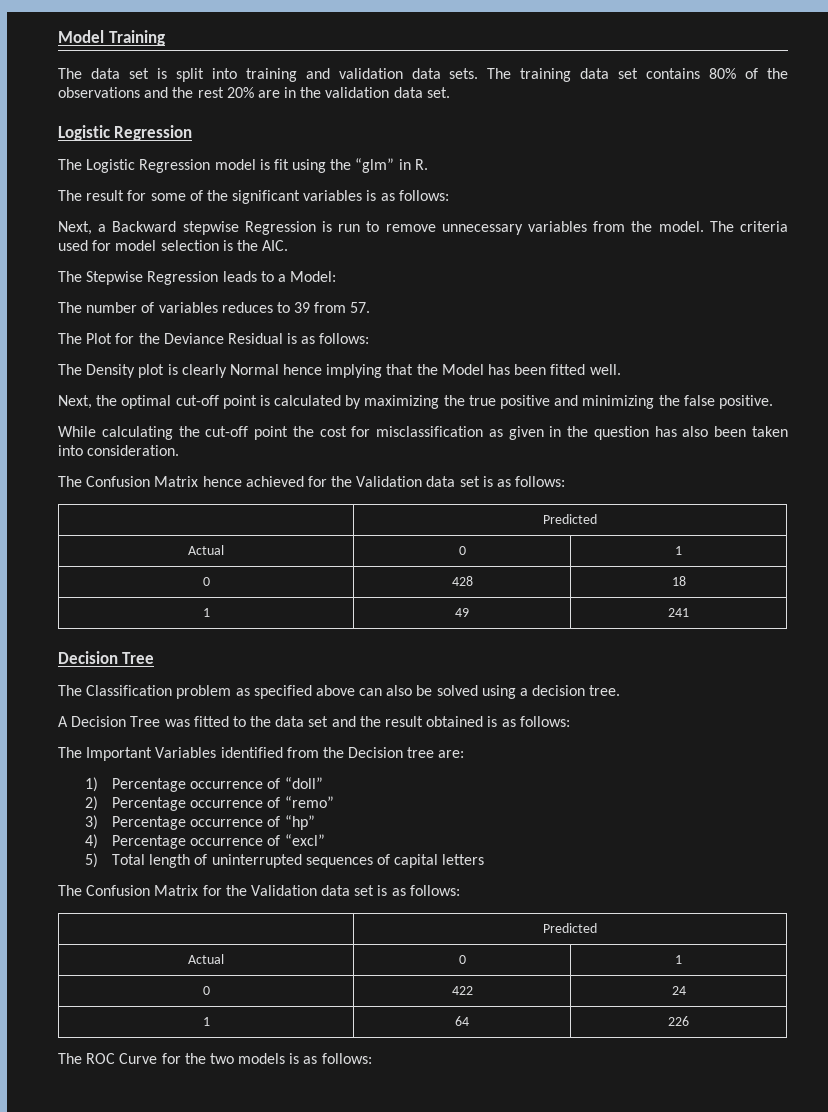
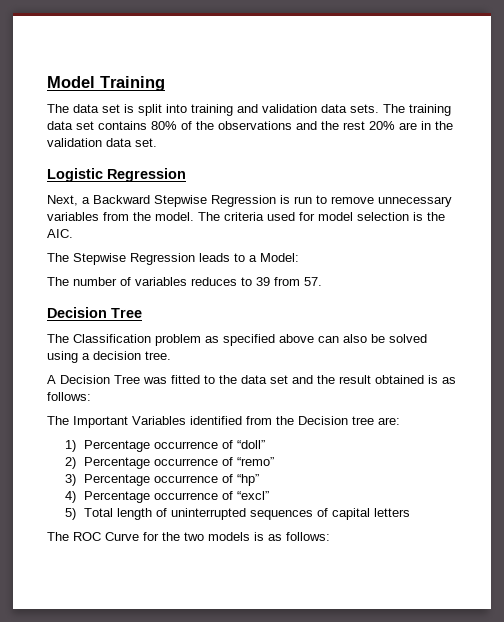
- The Logistic Regression model is fit using the “glm” in R.
- The result for some of the significant variables is as follows:
- Next, a Backward stepwise Regression is run to remove unnecessary variables from the model.
+ Next, a Backward Stepwise Regression is run to remove unnecessary variables from the model.
- The Plot for the Deviance Residual is as follows:
- The Density plot is clearly Normal hence implying that the Model has been fitted well.
- Next, the optimal cut-off point is calculated by maximizing the true positive and minimizing the false positive.
- While calculating the cut-off point the cost for misclassification as given in the question has also been taken into consideration.
- The Confusion Matrix hence achieved for the Validation data set is as follows:
- | Predicted
- Actual | 0 | 1
- 0 | 428 | 18
- 1 | 49 | 241
- The Confusion Matrix for the Validation data set is as follows:
- | Predicted
- Actual | 0 | 1
- 0 | 422 | 24
- 1 | 64 | 226

